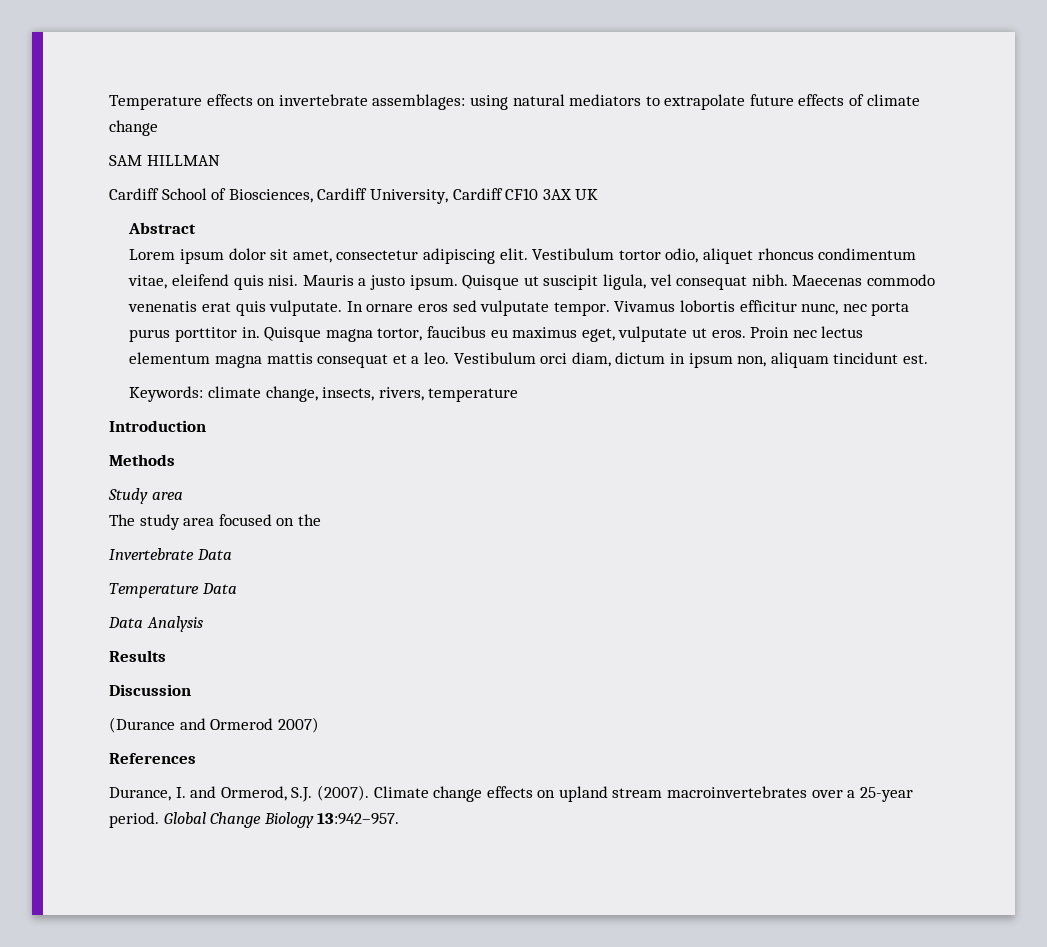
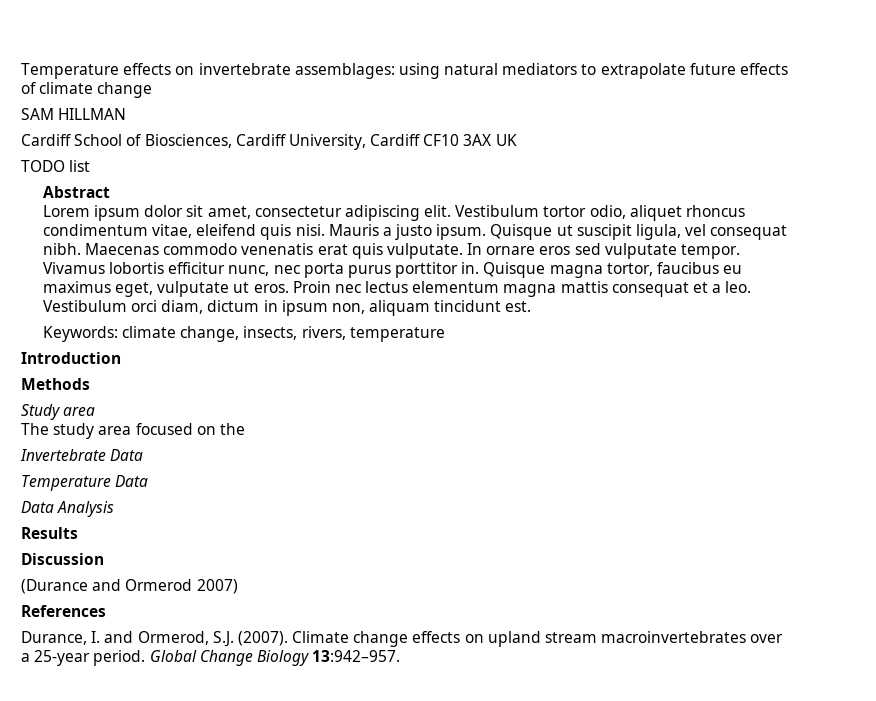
+ TODO list

